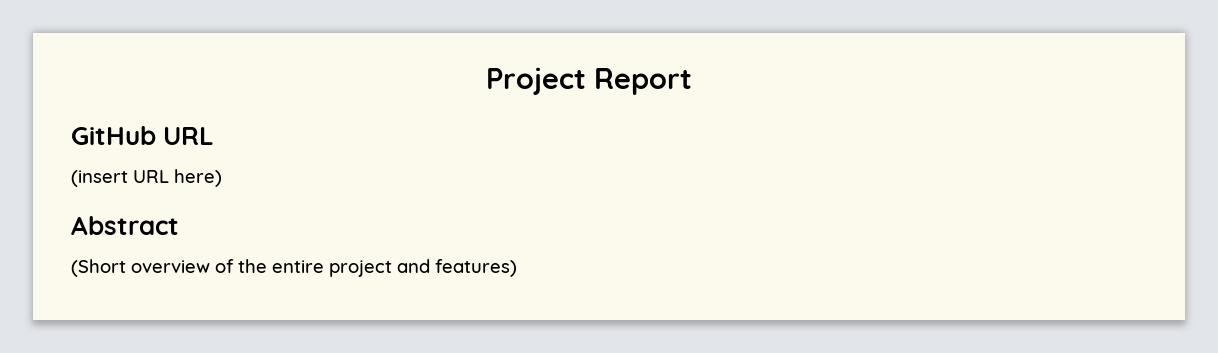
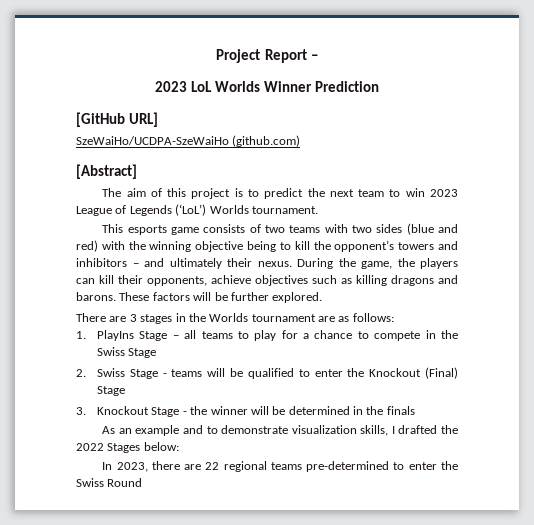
- Project Report
- GitHub URL
- (insert URL here)
- Abstract
- (Short overview of the entire project and features)
+ Project Report –
+ 2023 LoL Worlds Winner Prediction
+ [GitHub URL]
+ SzeWaiHo/UCDPA-SzeWaiHo (github.com)
+ [Abstract]
+ The aim of this project is to predict the next team to win 2023 League of Legends (‘LoL’) Worlds tournament.
+ This esports game consists of two teams with two sides (blue and red) with the winning objective being to kill the opponent’s towers and inhibitors – and ultimately their nexus. During the game, the players can kill their opponents, achieve objectives such as killing dragons and barons. These factors will be further explored.
+ There are 3 stages in the Worlds tournament are as follows:
+ 1. PlayIns Stage – all teams to play for a chance to compete in the Swiss Stage
+ 2. Swiss Stage - teams will be qualified to enter the Knockout (Final) Stage
+ 3. Knockout Stage - the winner will be determined in the finals
+ As an example and to demonstrate visualization skills, I drafted the 2022 Stages below:
+ In 2023, there are 22 regional teams pre-determined to enter the Swiss Round

